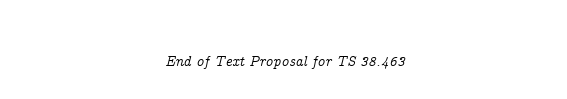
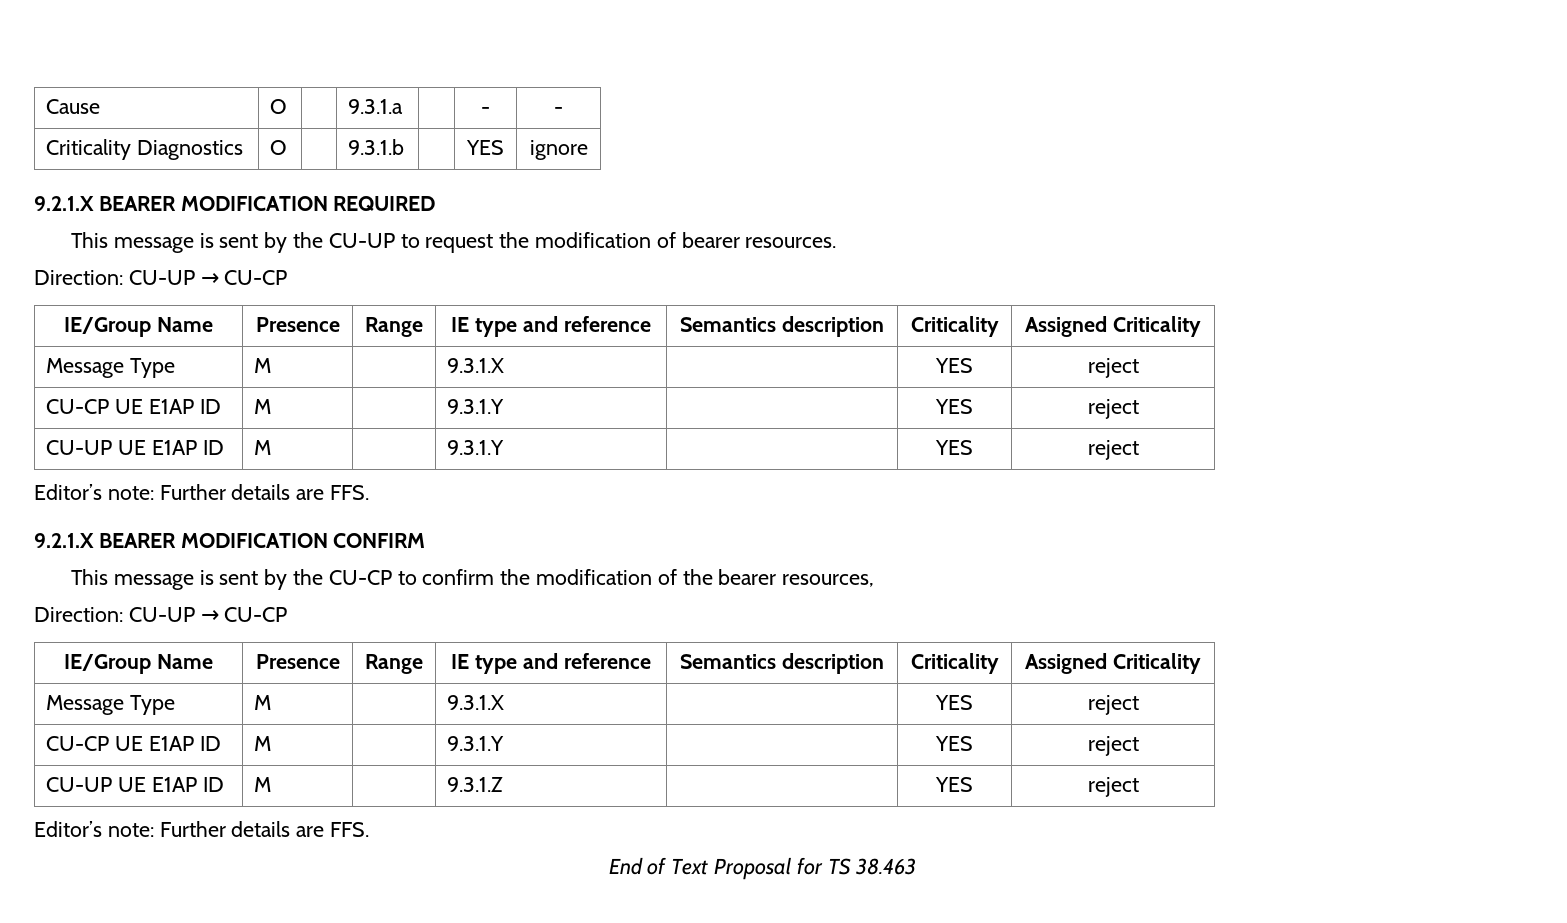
+ Cause | O | | 9.3.1.a | | - | -
+ Criticality Diagnostics | O | | 9.3.1.b | | YES | ignore
+ 9.2.1.X BEARER MODIFICATION REQUIRED
+ This message is sent by the CU-UP to request the modification of bearer resources.
+ Direction: CU-UP → CU-CP
+ IE/Group Name | Presence | Range | IE type and reference | Semantics description | Criticality | Assigned Criticality
+ Message Type | M | | 9.3.1.X | | YES | reject
+ CU-CP UE E1AP ID | M | | 9.3.1.Y | | YES | reject
+ CU-UP UE E1AP ID | M | | 9.3.1.Y | | YES | reject
+ Editor’s note: Further details are FFS.
+ 9.2.1.X BEARER MODIFICATION CONFIRM
+ This message is sent by the CU-CP to confirm the modification of the bearer resources,
+ Direction: CU-UP → CU-CP
+ IE/Group Name | Presence | Range | IE type and reference | Semantics description | Criticality | Assigned Criticality
+ Message Type | M | | 9.3.1.X | | YES | reject
+ CU-CP UE E1AP ID | M | | 9.3.1.Y | | YES | reject
+ CU-UP UE E1AP ID | M | | 9.3.1.Z | | YES | reject
+ Editor’s note: Further details are FFS.

